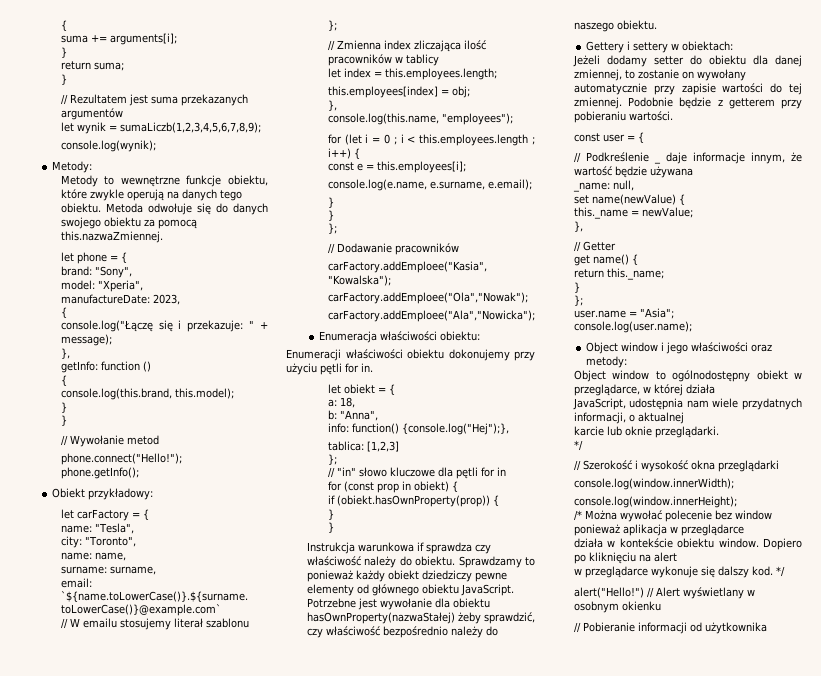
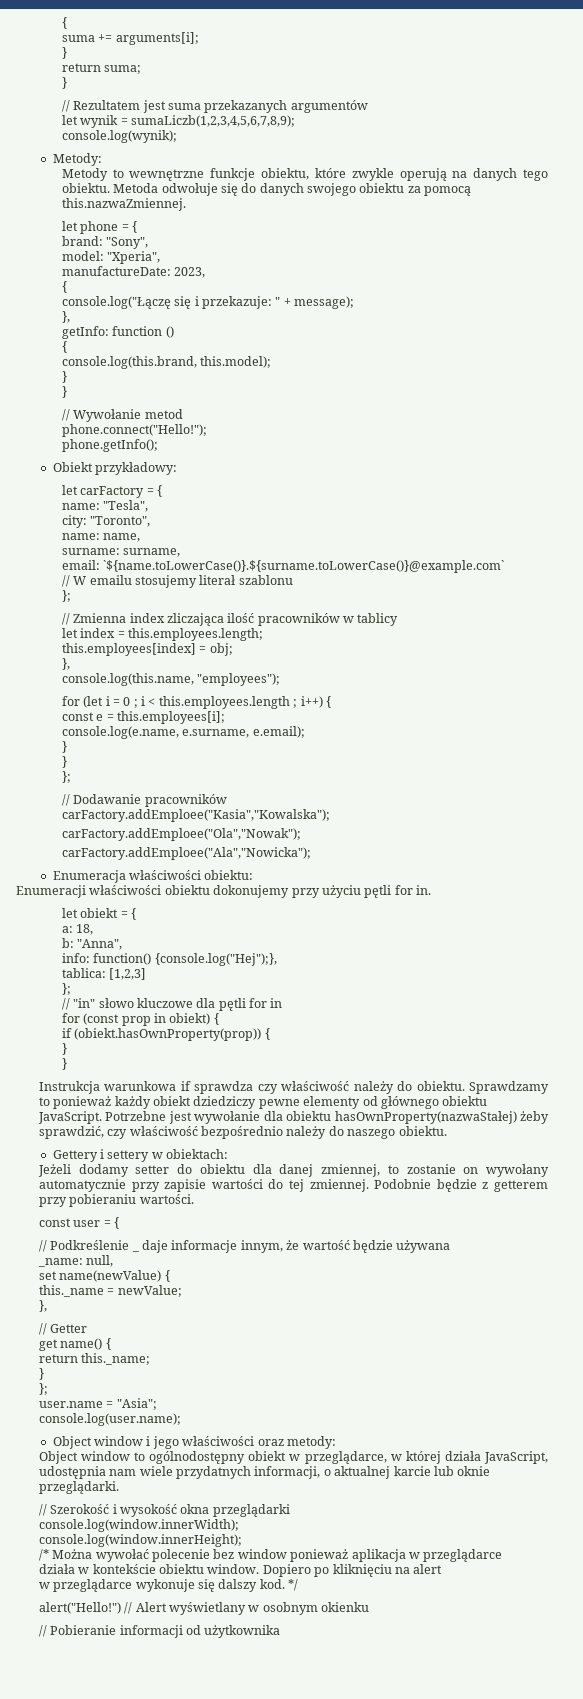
- Object window to ogólnodostępny obiekt w przeglądarce, w której działa
- JavaScript, udostępnia nam wiele przydatnych informacji, o aktualnej
- karcie lub oknie przeglądarki.
- */
+ Object window to ogólnodostępny obiekt w przeglądarce, w której działa JavaScript, udostępnia nam wiele przydatnych informacji, o aktualnej karcie lub oknie przeglądarki.

